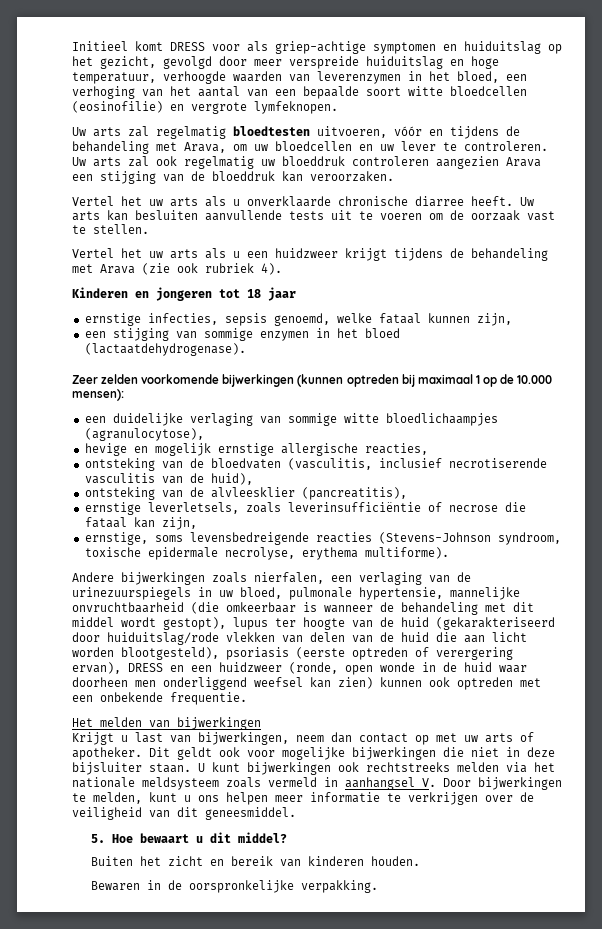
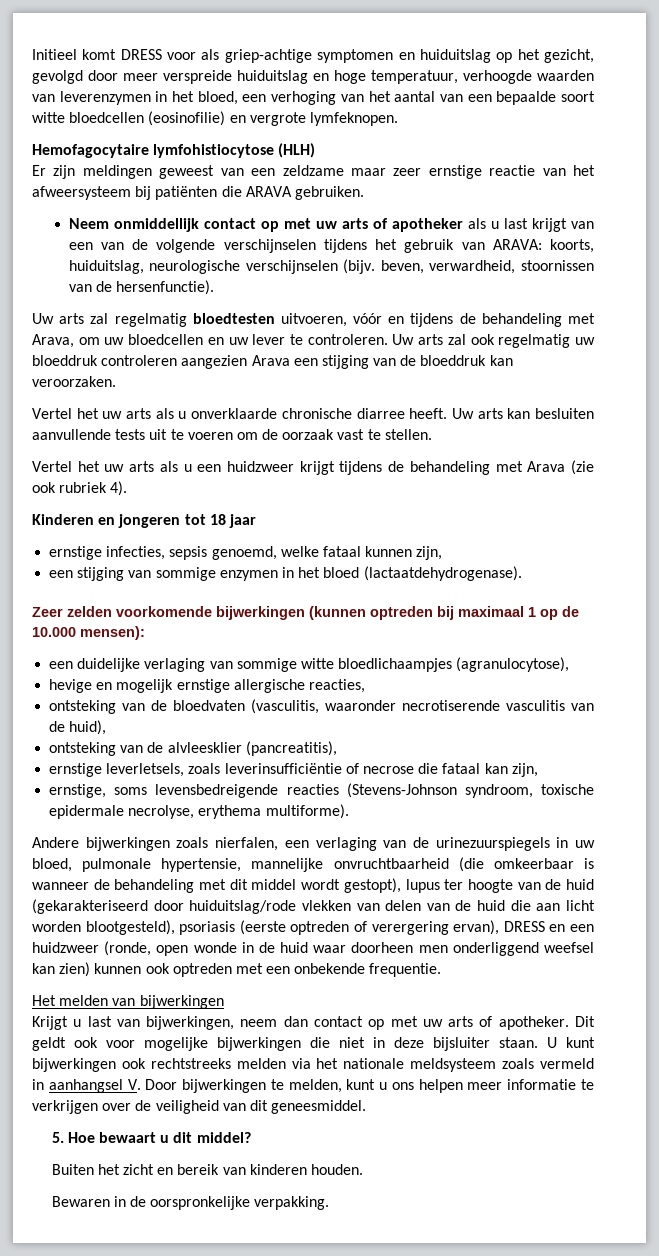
+ Hemofagocytaire lymfohistiocytose (HLH)
+ Er zijn meldingen geweest van een zeldzame maar zeer ernstige reactie van het afweersysteem bij patiënten die ARAVA gebruiken.
+ Neem onmiddellijk contact op met uw arts of apotheker als u last krijgt van een van de volgende verschijnselen tijdens het gebruik van ARAVA: koorts, huiduitslag, neurologische verschijnselen (bijv. beven, verwardheid, stoornissen van de hersenfunctie).
- ontsteking van de bloedvaten (vasculitis, inclusief necrotiserende vasculitis van de huid),
+ ontsteking van de bloedvaten (vasculitis, waaronder necrotiserende vasculitis van de huid),

